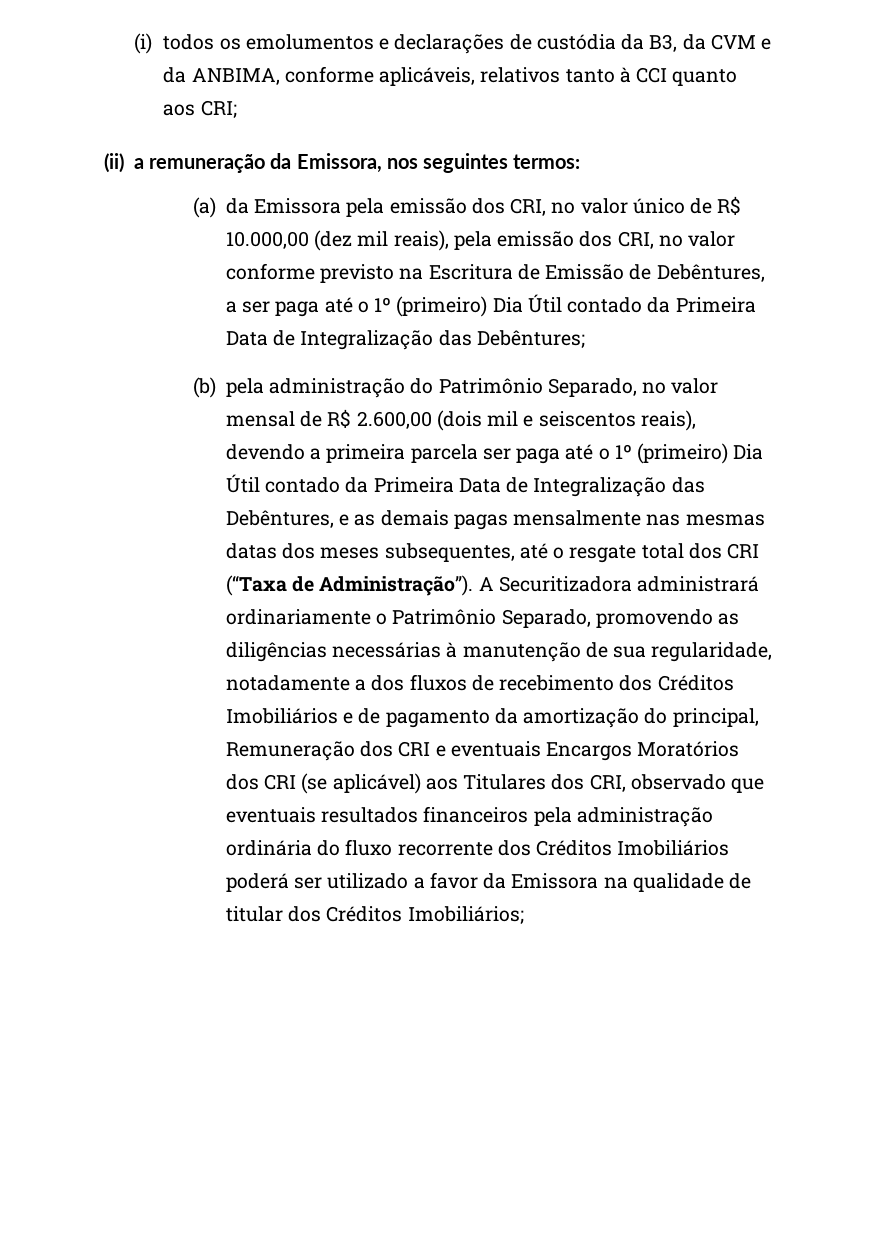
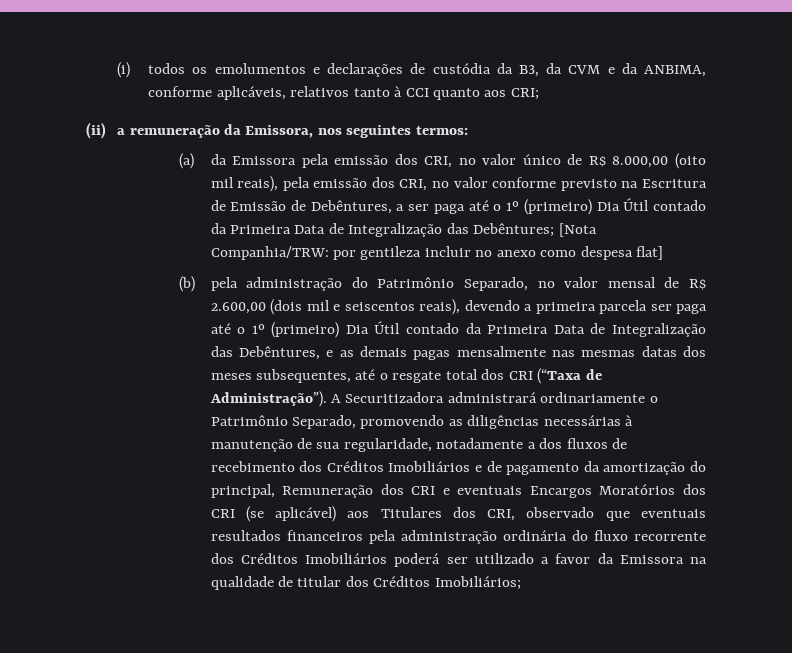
- (a) da Emissora pela emissão dos CRI, no valor único de R$ 10.000,00 (dez mil reais), pela emissão dos CRI, no valor conforme previsto na Escritura de Emissão de Debêntures, a ser paga até o 1º (primeiro) Dia Útil contado da Primeira Data de Integralização das Debêntures;
+ (a) da Emissora pela emissão dos CRI, no valor único de R$ 8.000,00 (oito mil reais), pela emissão dos CRI, no valor conforme previsto na Escritura de Emissão de Debêntures, a ser paga até o 1º (primeiro) Dia Útil contado da Primeira Data de Integralização das Debêntures; [Nota Companhia/TRW: por gentileza incluir no anexo como despesa flat]

